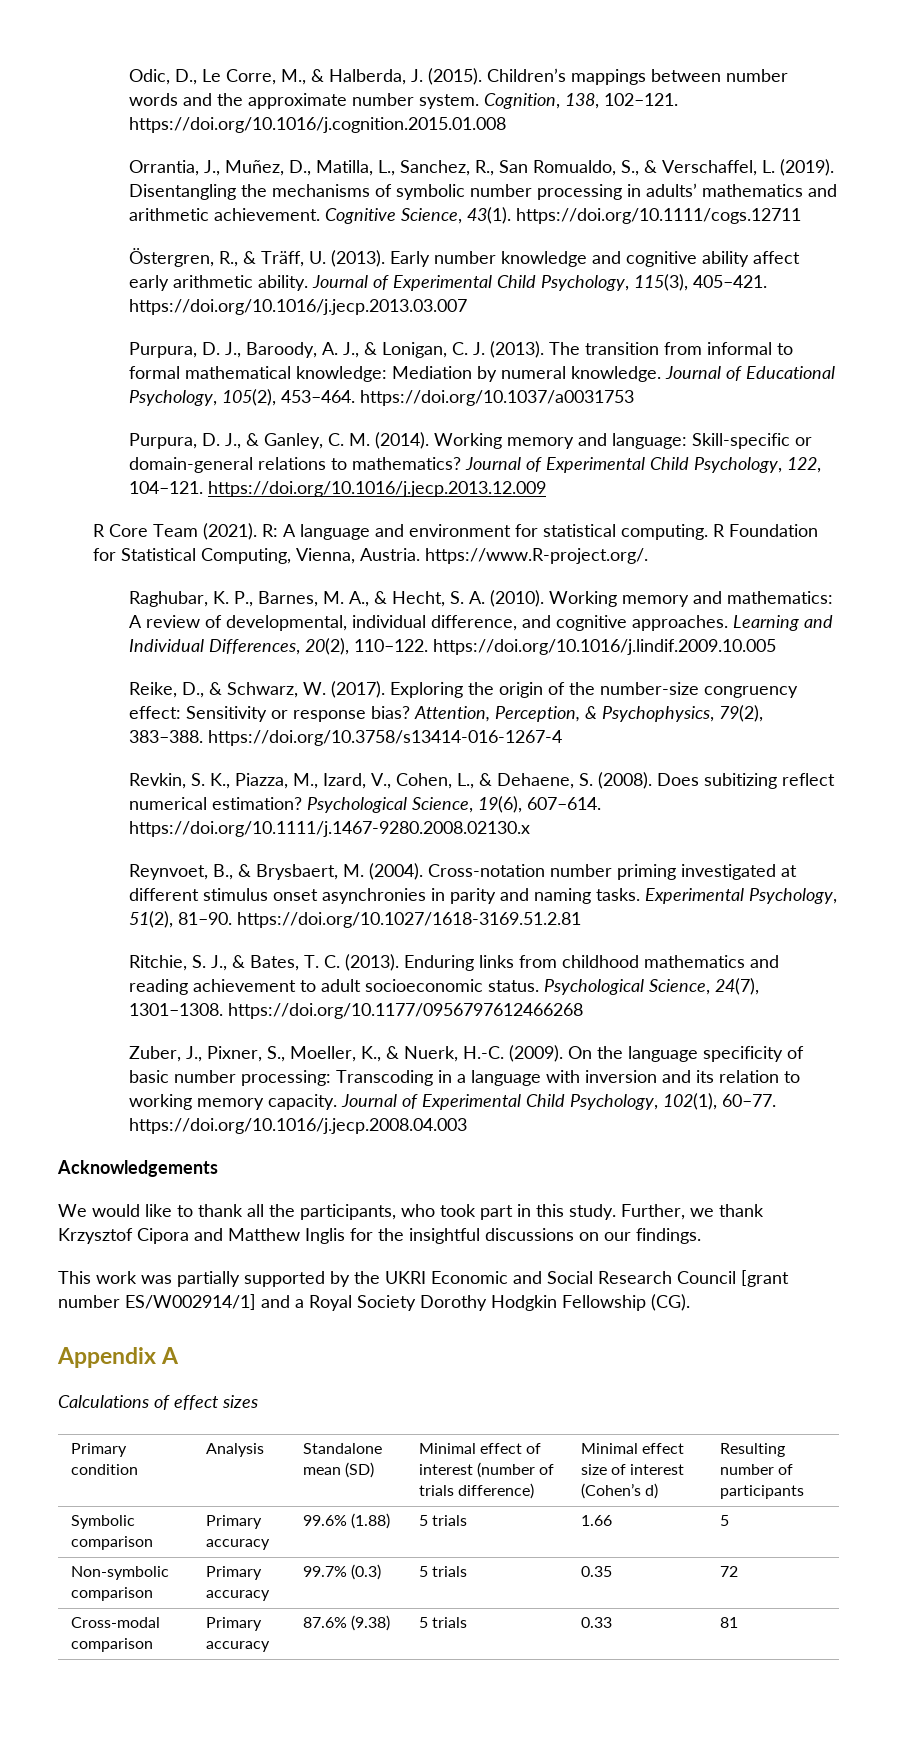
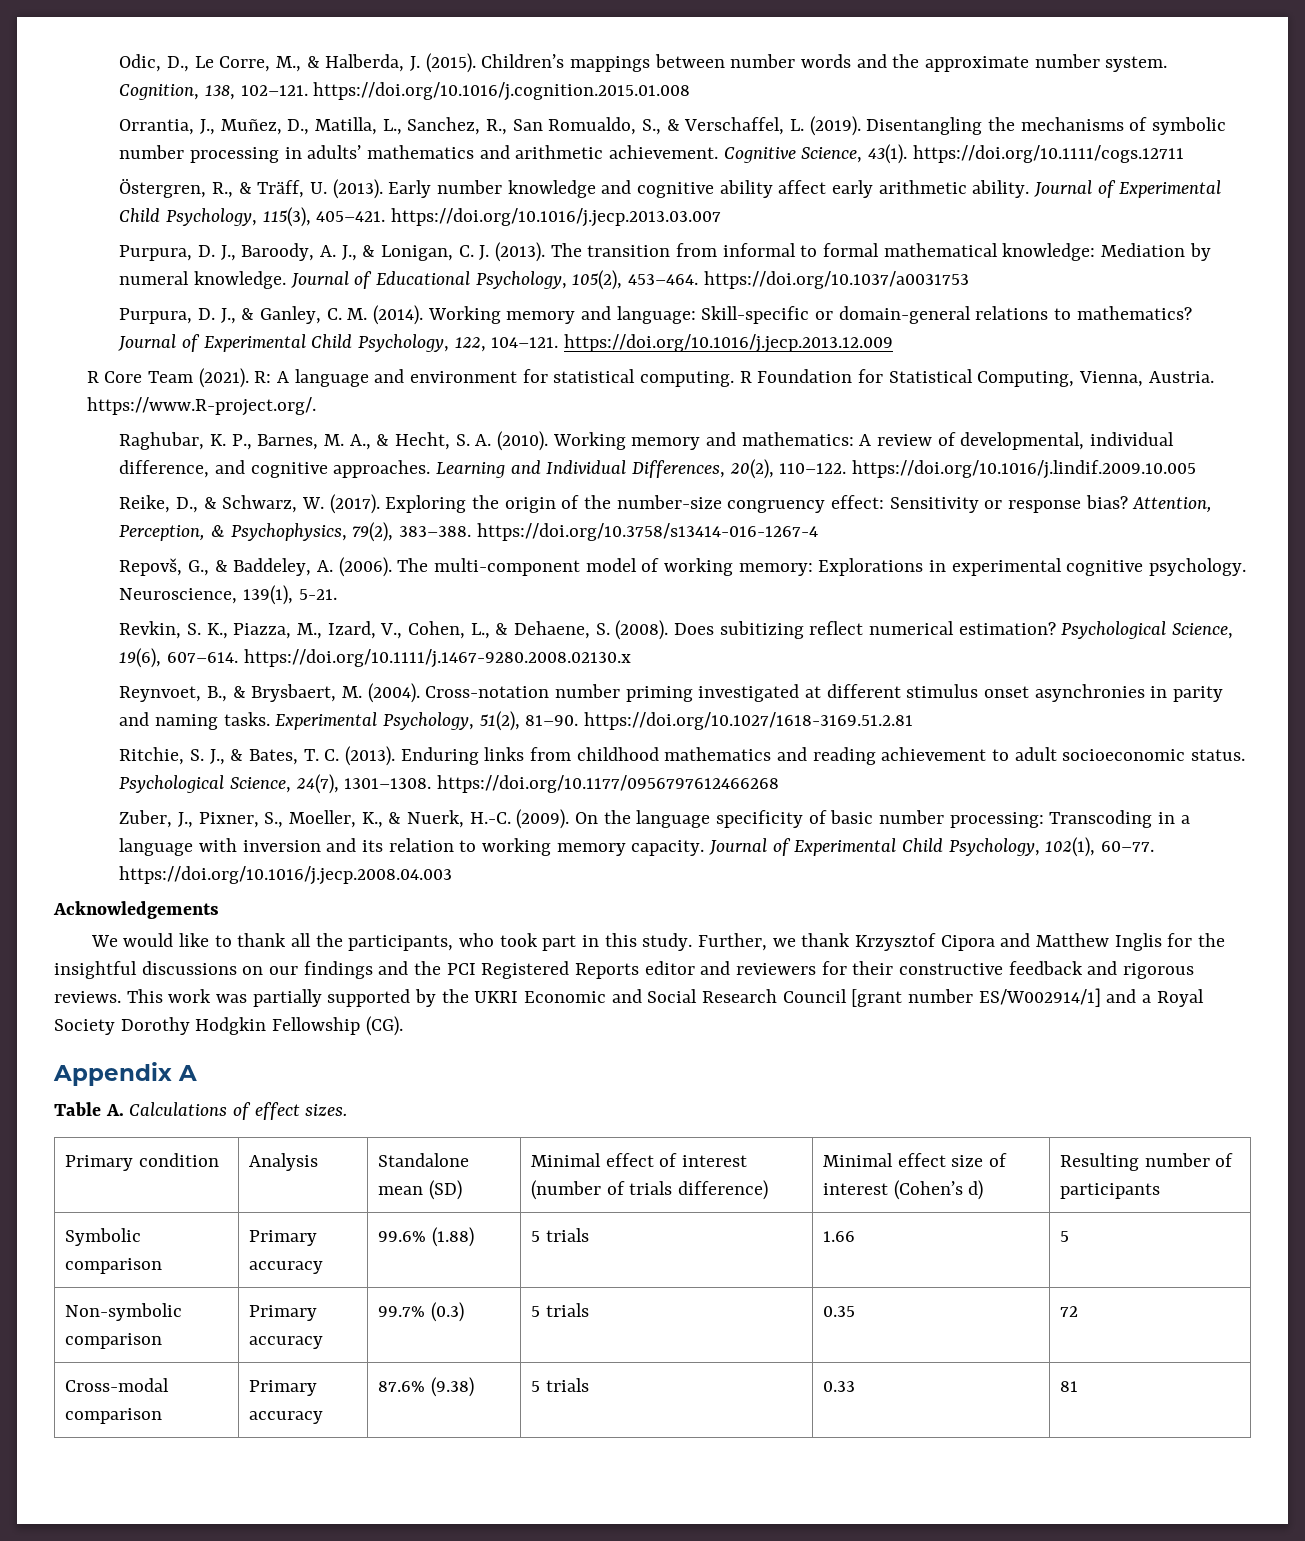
+ Repovš, G., & Baddeley, A. (2006). The multi-component model of working memory: Explorations in experimental cognitive psychology. Neuroscience, 139(1), 5-21.
- Further, we thank Krzysztof Cipora and Matthew Inglis for the insightful discussions on our findings.
- This work was partially supported by the UKRI Economic and Social Research Council [grant number ES/W002914/1] and a Royal Society Dorothy Hodgkin Fellowship (CG).
+ Further, we thank Krzysztof Cipora and Matthew Inglis for the insightful discussions on our findings and the PCI Registered Reports editor and reviewers for their constructive feedback and rigorous reviews. This work was partially supported by the UKRI Economic and Social Research Council [grant number ES/W002914/1] and a Royal Society Dorothy Hodgkin Fellowship (CG).
- Calculations of effect sizes
+ Table A. Calculations of effect sizes.

